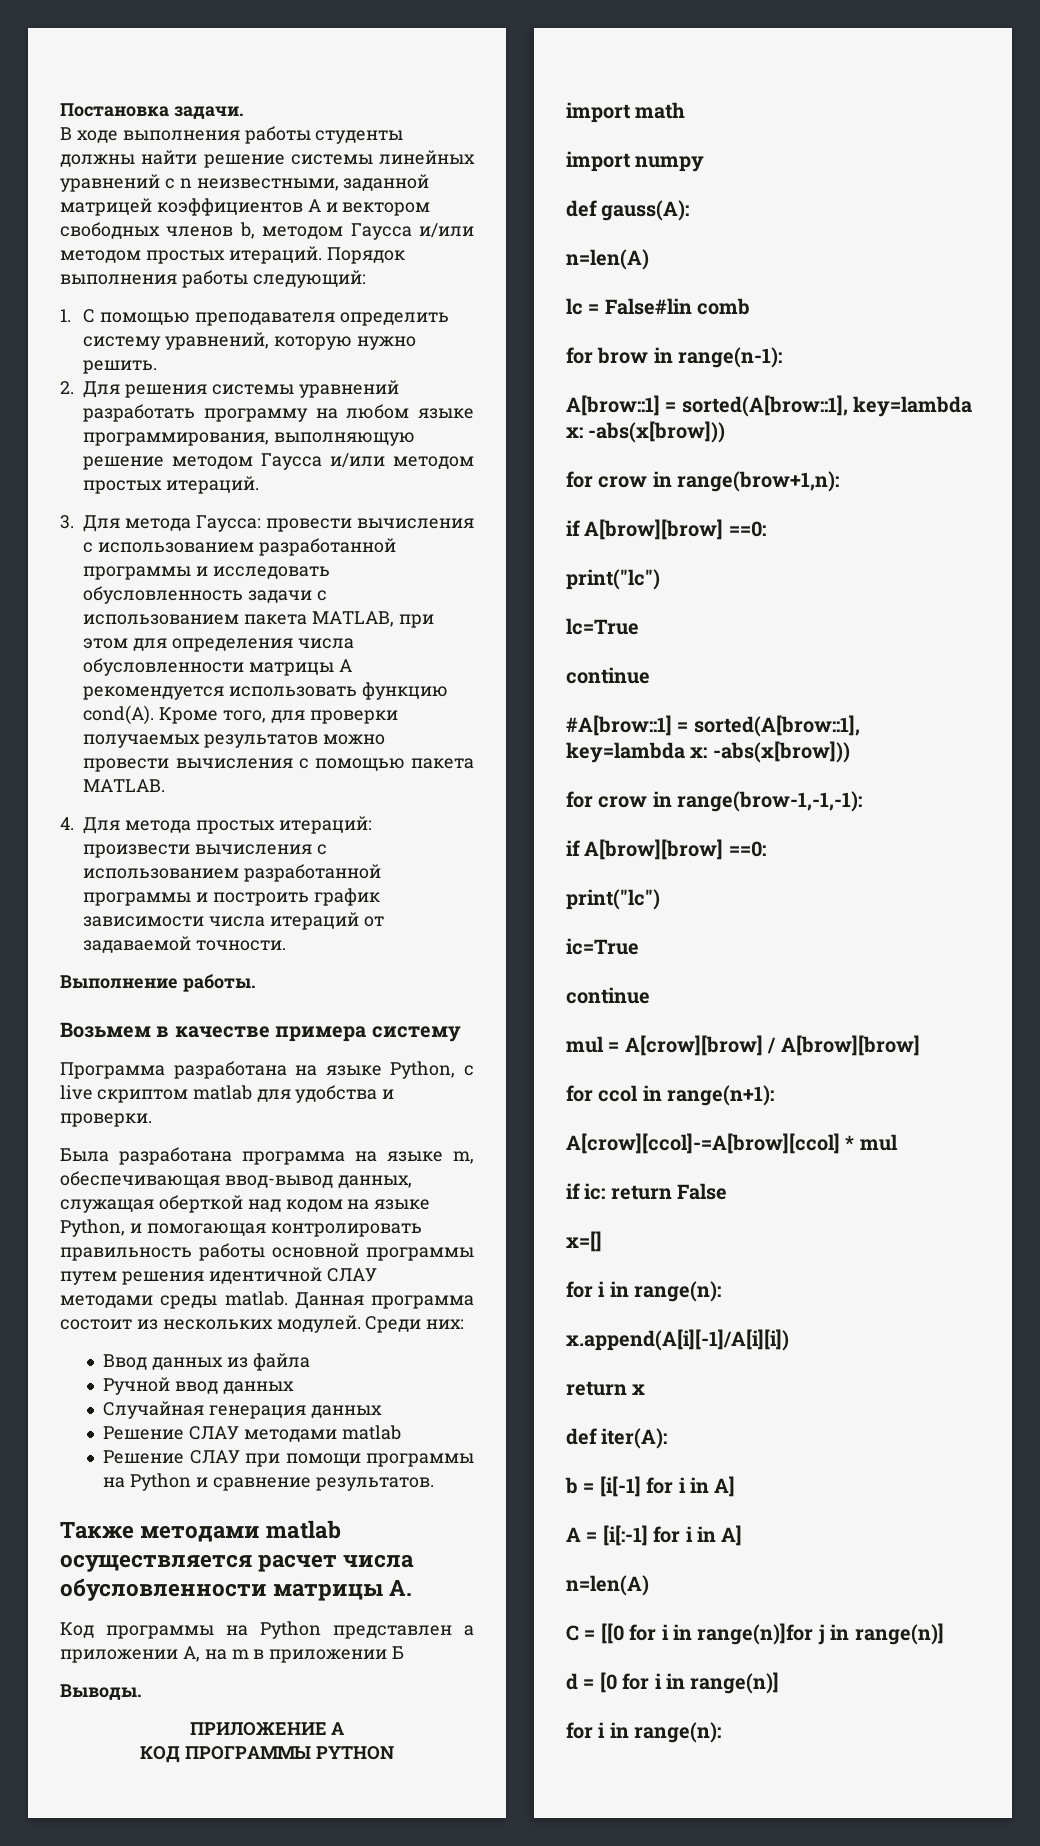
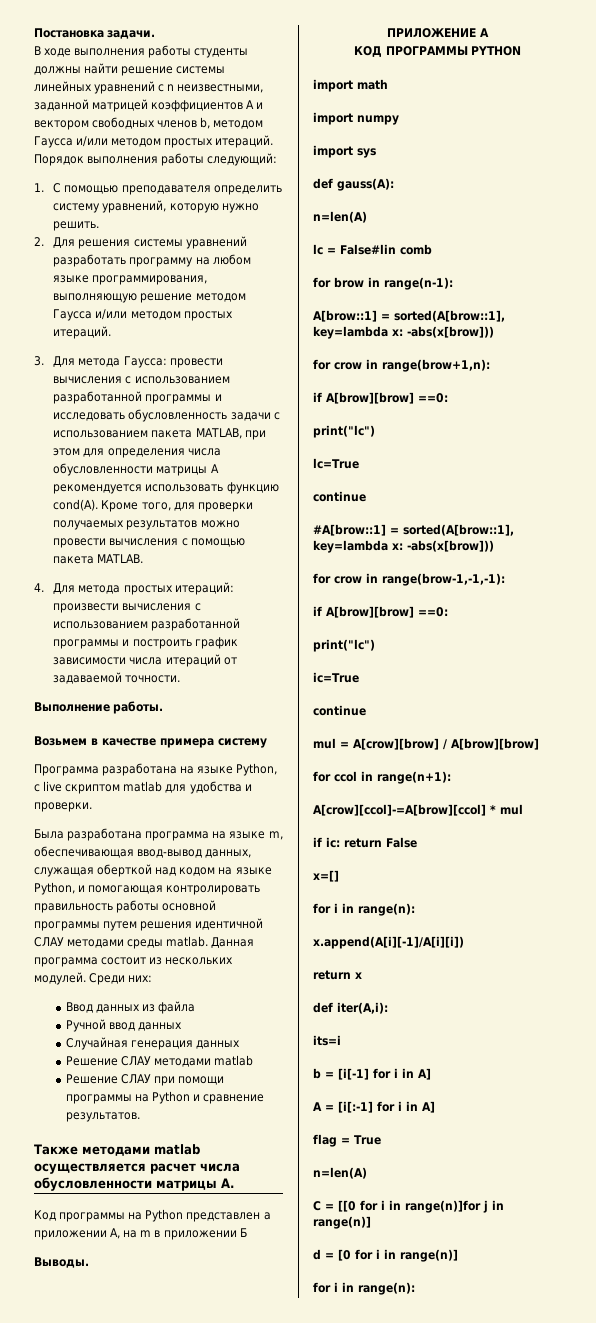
+ import sys
- def iter(A):
+ def iter(A,i):
+ its=i
+ flag = True

